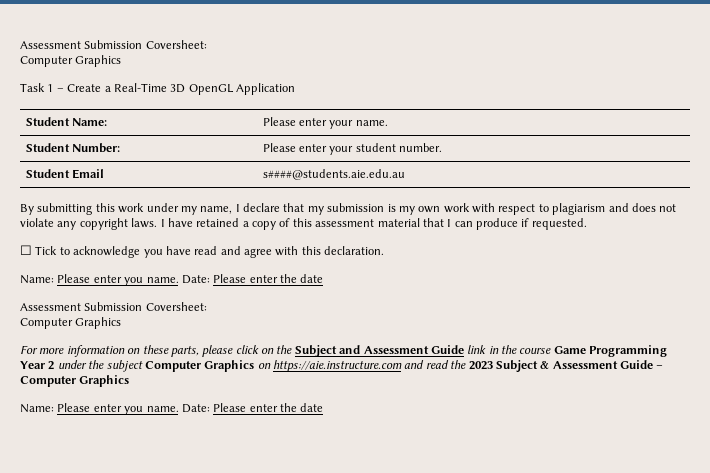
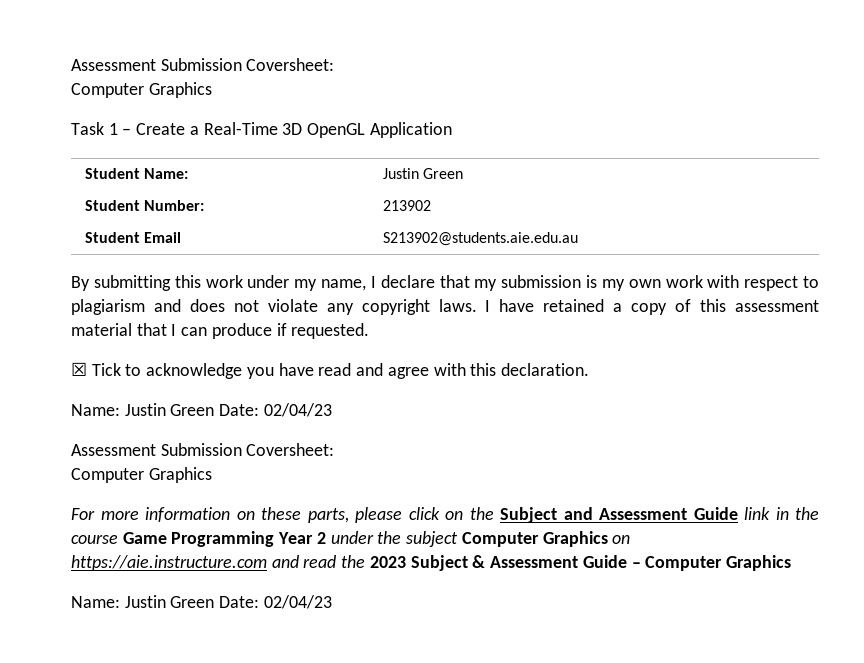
- Student Name: | Please enter your name.
- Student Number: | Please enter your student number.
+ Student Name: | Justin Green
+ Student Number: | 213902
- Student Email | s####@students.aie.edu.au
+ Student Email | S213902@students.aie.edu.au
- ☐ Tick to acknowledge you have read and agree with this declaration.
- Name: Please enter you name. Date: Please enter the date
+ ☒ Tick to acknowledge you have read and agree with this declaration.
+ Name: Justin Green Date: 02/04/23
  For more information on these parts, please click on the Subject and Assessment Guide link in the course Game Programming Year 2 under the subject Computer Graphics on https://aie.instructure.com and read the 2023 Subject & Assessment Guide – Computer Graphics
- Name: Please enter you name. Date: Please enter the date
+ Name: Justin Green Date: 02/04/23

